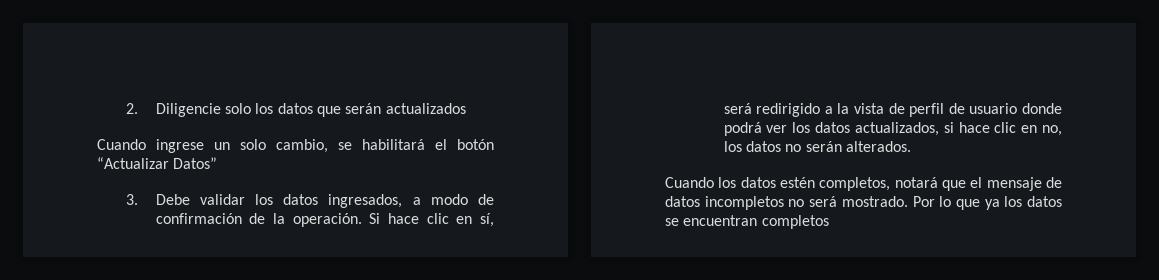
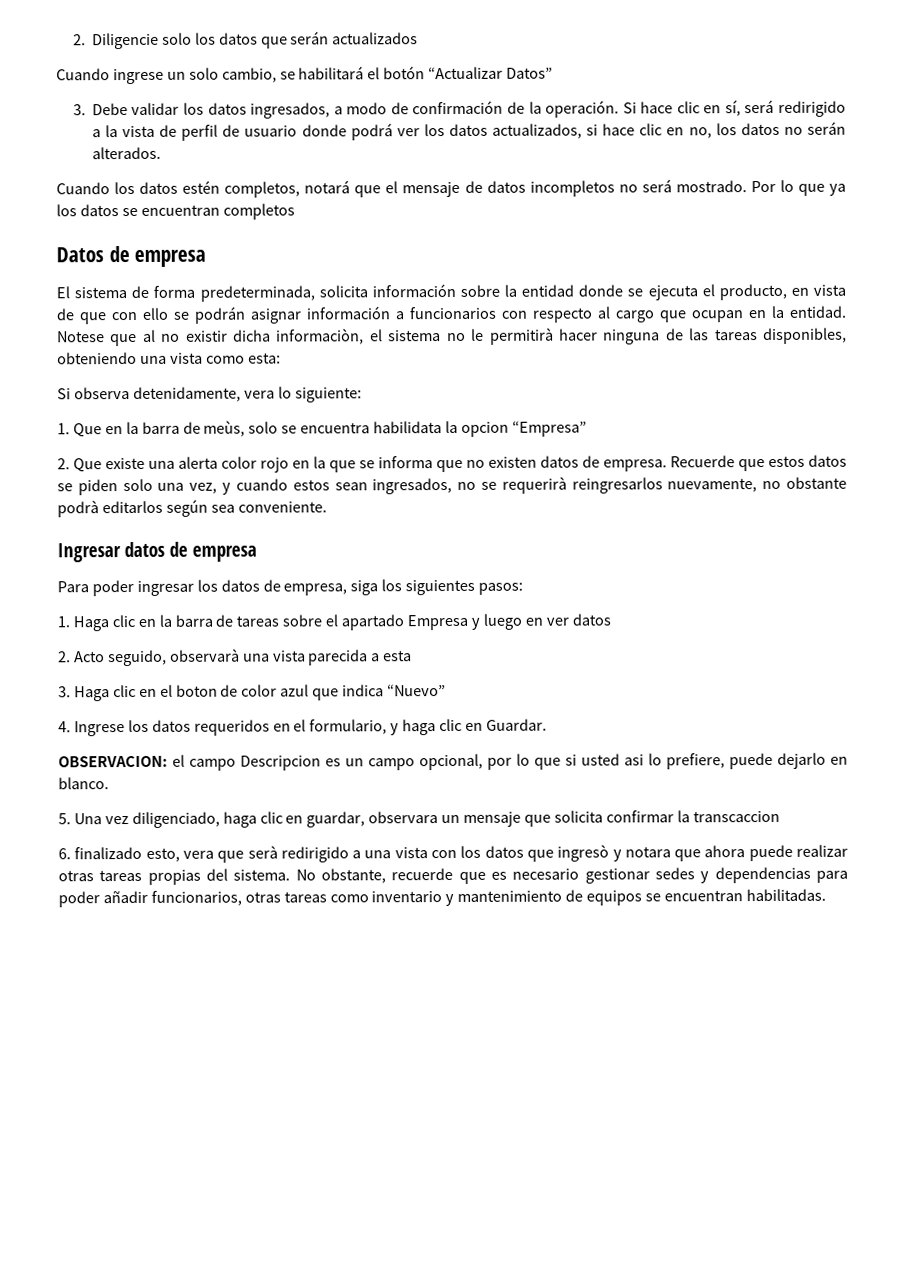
+ Datos de empresa
+ El sistema de forma predeterminada, solicita información sobre la entidad donde se ejecuta el producto, en vista de que con ello se podrán asignar información a funcionarios con respecto al cargo que ocupan en la entidad. Notese que al no existir dicha informaciòn, el sistema no le permitirà hacer ninguna de las tareas disponibles, obteniendo una vista como esta:
+ Si observa detenidamente, vera lo siguiente:
+ 1. Que en la barra de meùs, solo se encuentra habilidata la opcion “Empresa”
+ 2. Que existe una alerta color rojo en la que se informa que no existen datos de empresa. Recuerde que estos datos se piden solo una vez, y cuando estos sean ingresados, no se requerirà reingresarlos nuevamente, no obstante podrà editarlos según sea conveniente.
+ Ingresar datos de empresa
+ Para poder ingresar los datos de empresa, siga los siguientes pasos:
+ 1. Haga clic en la barra de tareas sobre el apartado Empresa y luego en ver datos
+ 2. Acto seguido, observarà una vista parecida a esta
+ 3. Haga clic en el boton de color azul que indica “Nuevo”
+ 4. Ingrese los datos requeridos en el formulario, y haga clic en Guardar.
+ OBSERVACION: el campo Descripcion es un campo opcional, por lo que si usted asi lo prefiere, puede dejarlo en blanco.
+ 5. Una vez diligenciado, haga clic en guardar, observara un mensaje que solicita confirmar la transcaccion
+ 6. finalizado esto, vera que serà redirigido a una vista con los datos que ingresò y notara que ahora puede realizar otras tareas propias del sistema. No obstante, recuerde que es necesario gestionar sedes y dependencias para poder añadir funcionarios, otras tareas como inventario y mantenimiento de equipos se encuentran habilitadas.

